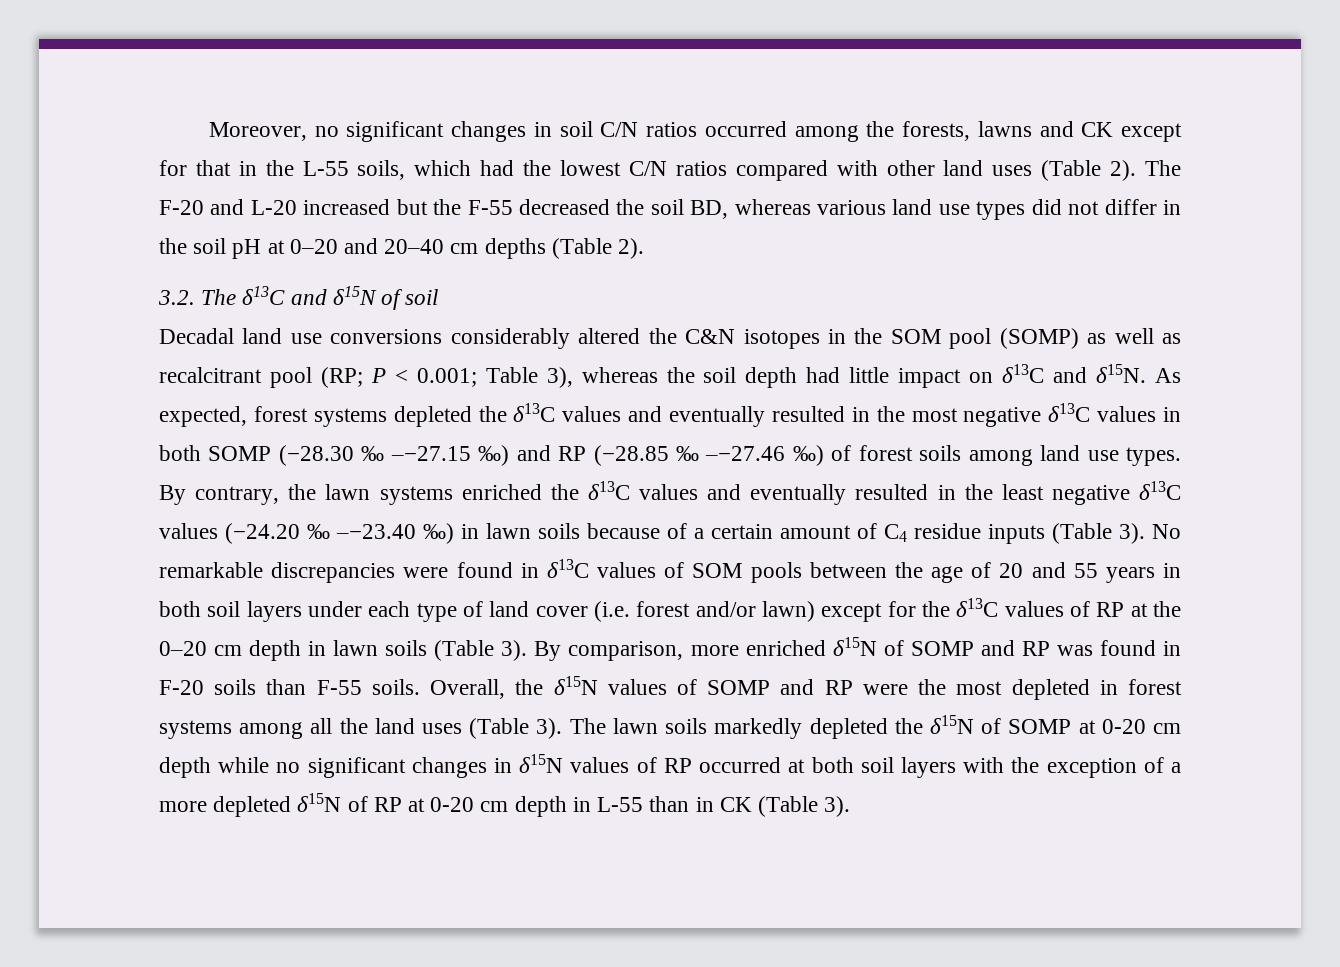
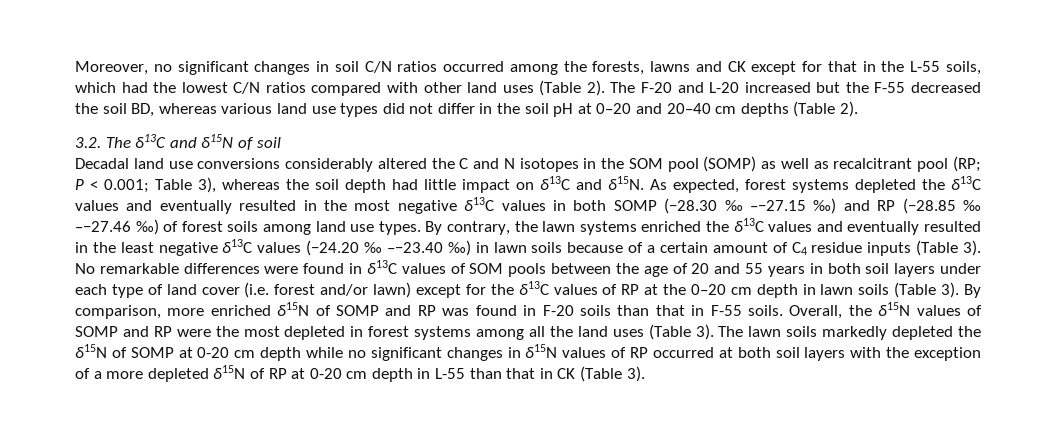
- Decadal land use conversions considerably altered the C&N isotopes in the SOM pool (SOMP) as well as recalcitrant pool (RP; P < 0.001; Table 3), whereas the soil depth had little impact on δ13C and δ15N.
+ Decadal land use conversions considerably altered the C and N isotopes in the SOM pool (SOMP) as well as recalcitrant pool (RP; P < 0.001; Table 3), whereas the soil depth had little impact on δ13C and δ15N.
- No remarkable discrepancies were found in δ13C values of SOM pools between the age of 20 and 55 years in both soil layers under each type of land cover (i.e. forest and/or lawn) except for the δ13C values of RP at the 0–20 cm depth in lawn soils (Table 3).
+ No remarkable differences were found in δ13C values of SOM pools between the age of 20 and 55 years in both soil layers under each type of land cover (i.e. forest and/or lawn) except for the δ13C values of RP at the 0–20 cm depth in lawn soils (Table 3).
- By comparison, more enriched δ15N of SOMP and RP was found in F-20 soils than F-55 soils.
+ By comparison, more enriched δ15N of SOMP and RP was found in F-20 soils than that in F-55 soils.
- The lawn soils markedly depleted the δ15N of SOMP at 0-20 cm depth while no significant changes in δ15N values of RP occurred at both soil layers with the exception of a more depleted δ15N of RP at 0-20 cm depth in L-55 than in CK (Table 3).
+ The lawn soils markedly depleted the δ15N of SOMP at 0-20 cm depth while no significant changes in δ15N values of RP occurred at both soil layers with the exception of a more depleted δ15N of RP at 0-20 cm depth in L-55 than that in CK (Table 3).

